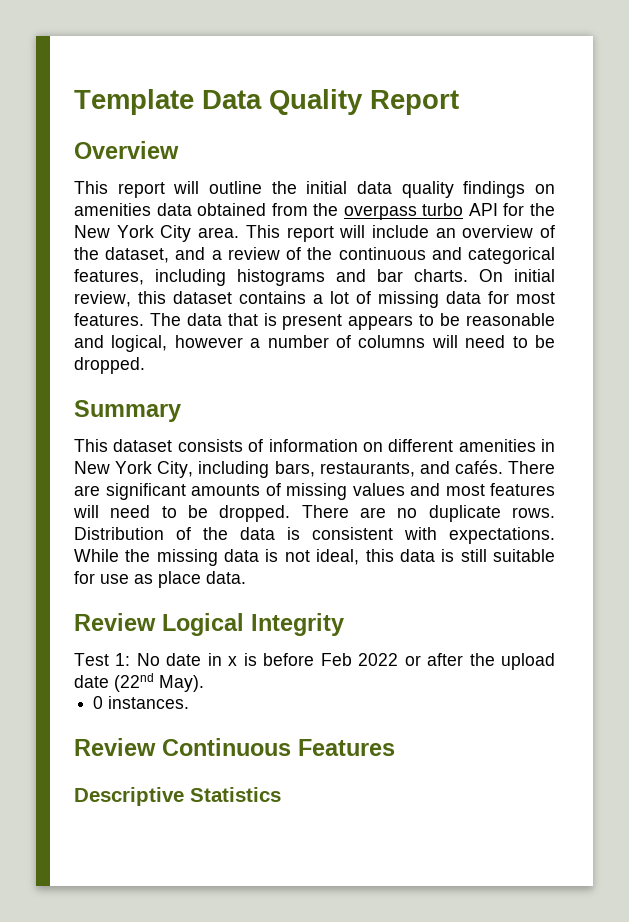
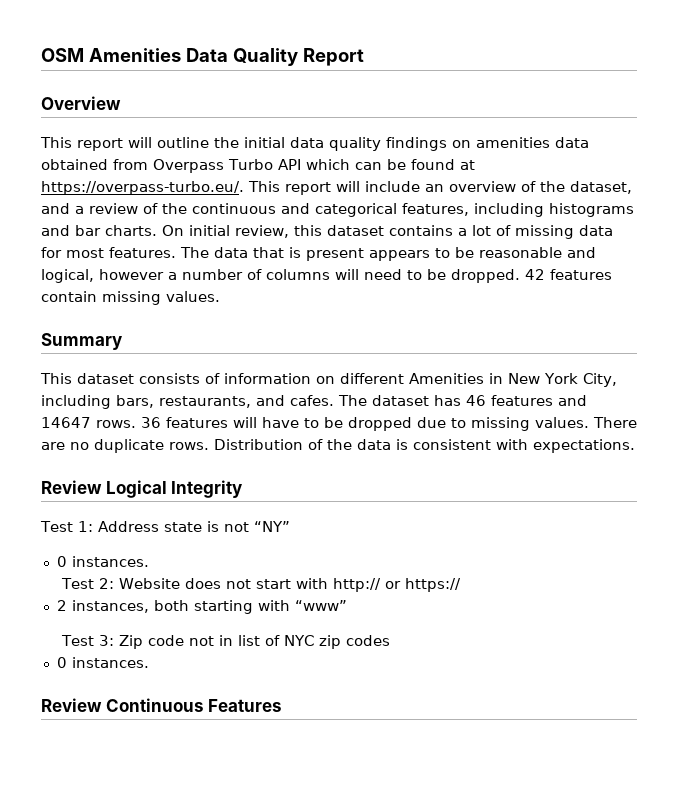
- Template Data Quality Report
+ OSM Amenities Data Quality Report
- This report will outline the initial data quality findings on amenities data obtained from the overpass turbo API for the New York City area. This report will include an overview of the dataset, and a review of the continuous and categorical features, including histograms and bar charts.
+ This report will outline the initial data quality findings on amenities data obtained from Overpass Turbo API which can be found at https://overpass-turbo.eu/. This report will include an overview of the dataset, and a review of the continuous and categorical features, including histograms and bar charts.
+ 42 features contain missing values.
- This dataset consists of information on different amenities in New York City, including bars, restaurants, and cafés. There are significant amounts of missing values and most features will need to be dropped.
+ This dataset consists of information on different Amenities in New York City, including bars, restaurants, and cafes. The dataset has 46 features and 14647 rows. 36 features will have to be dropped due to missing values.
- While the missing data is not ideal, this data is still suitable for use as place data.
- Test 1: No date in x is before Feb 2022 or after the upload date (22nd May).
+ Test 1: Address state is not “NY”
+ 0 instances.
+ Test 2: Website does not start with http:// or https://
+ 2 instances, both starting with “www”
+ Test 3: Zip code not in list of NYC zip codes
- Descriptive Statistics

